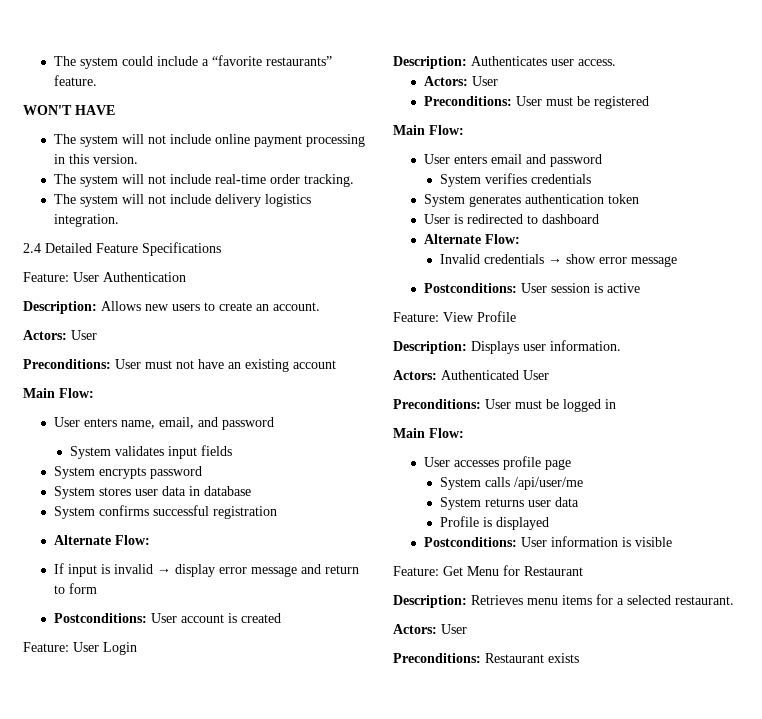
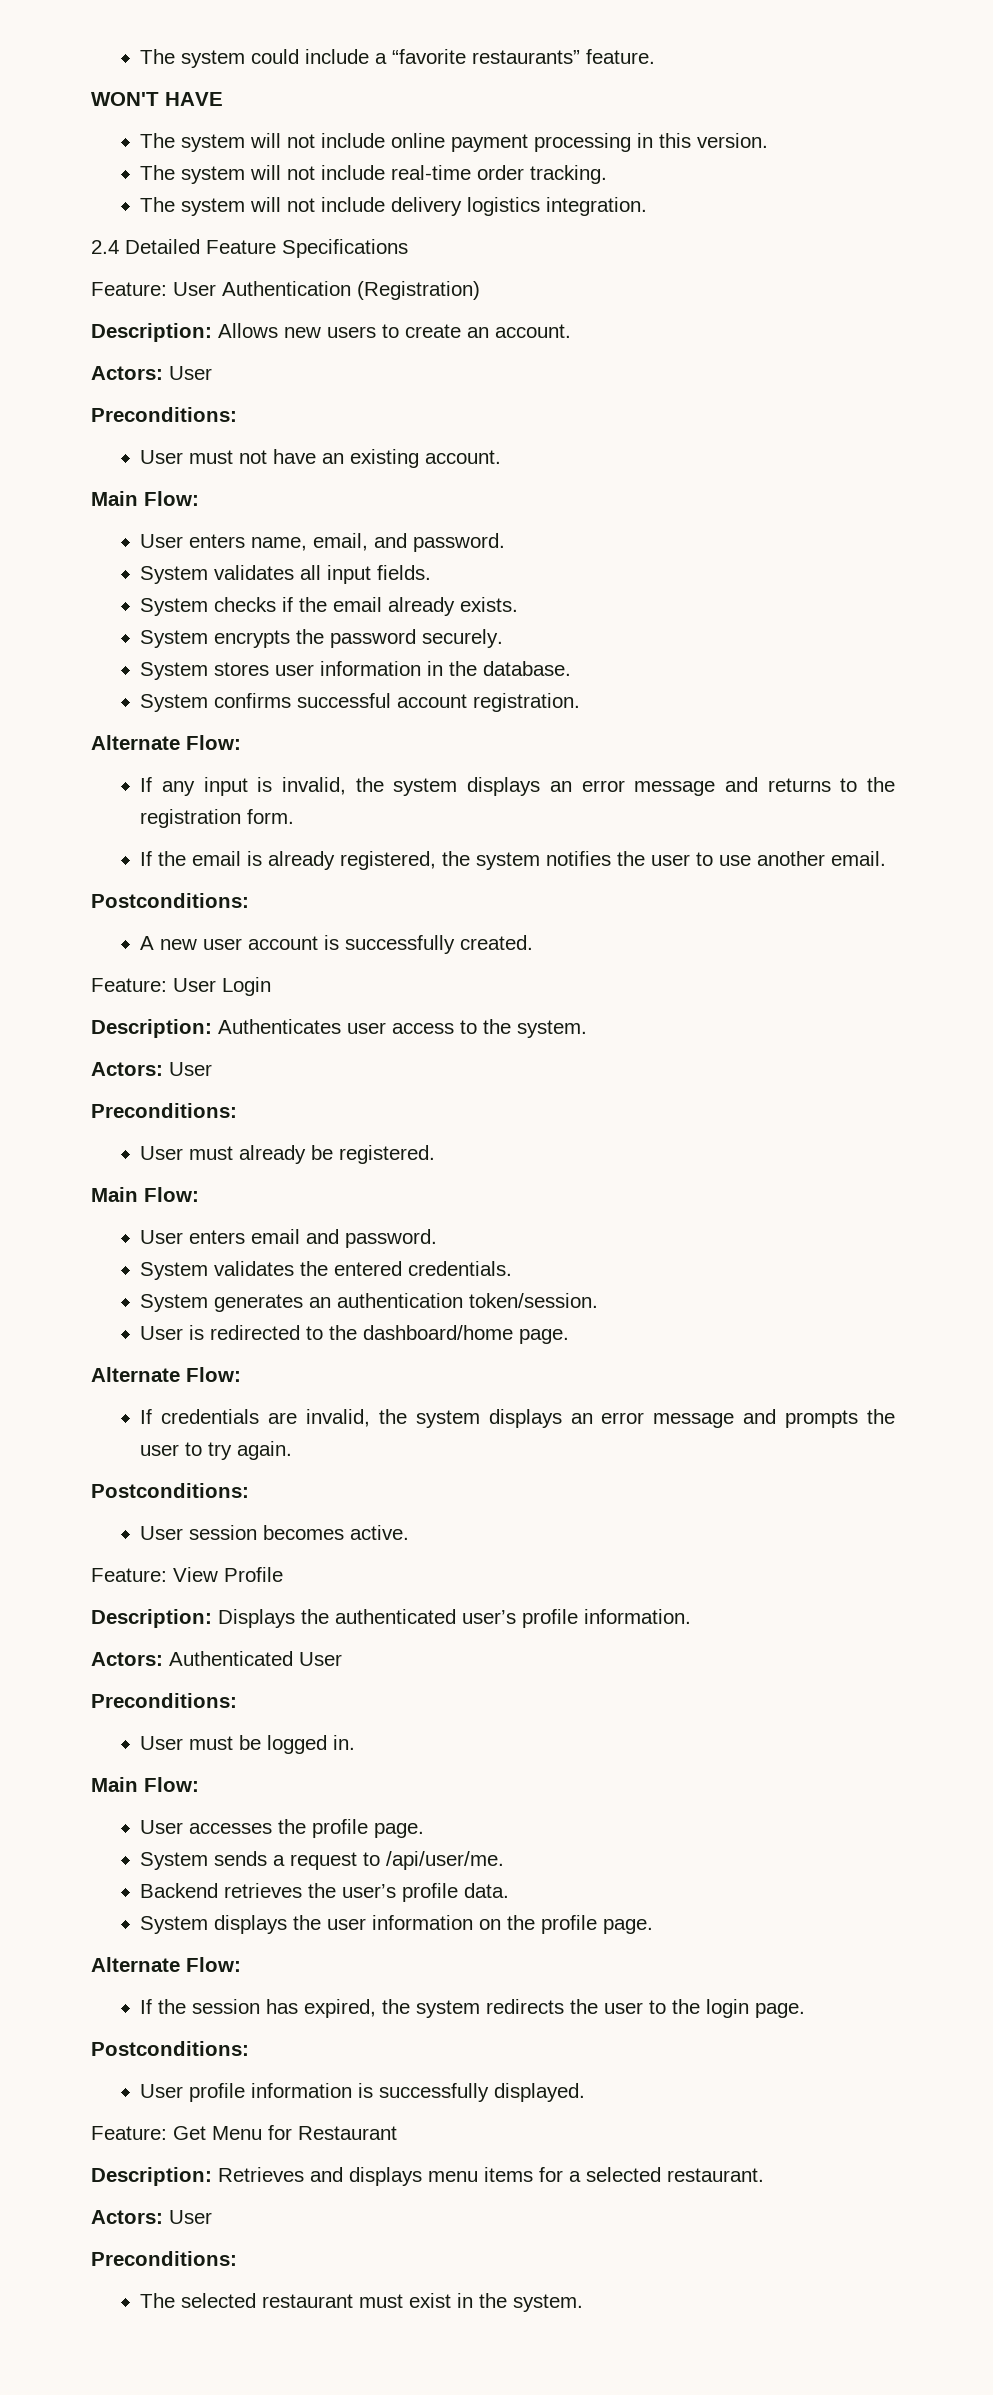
- Feature: User Authentication
+ Feature: User Authentication (Registration)
  Description: Allows new users to create an account.
  Actors: User
- Preconditions: User must not have an existing account
+ Preconditions:
+ User must not have an existing account.
- User enters name, email, and password
- System validates input fields
+ User enters name, email, and password.
+ System validates all input fields.
+ System checks if the email already exists.
- System encrypts password
+ System encrypts the password securely.
- System stores user data in database
+ System stores user information in the database.
- System confirms successful registration
+ System confirms successful account registration.
  Alternate Flow:
- If input is invalid → display error message and return to form
- Postconditions: User account is created
+ If any input is invalid, the system displays an error message and returns to the registration form.
+ If the email is already registered, the system notifies the user to use another email.
+ Postconditions:
+ A new user account is successfully created.
- Description: Authenticates user access.
+ Description: Authenticates user access to the system.
  Actors: User
- Preconditions: User must be registered
+ Preconditions:
+ User must already be registered.
- User enters email and password
- System verifies credentials
+ User enters email and password.
+ System validates the entered credentials.
- System generates authentication token
+ System generates an authentication token/session.
- User is redirected to dashboard
+ User is redirected to the dashboard/home page.
  Alternate Flow:
- Invalid credentials → show error message
- Postconditions: User session is active
+ If credentials are invalid, the system displays an error message and prompts the user to try again.
+ Postconditions:
+ User session becomes active.
- Description: Displays user information.
+ Description: Displays the authenticated user’s profile information.
  Actors: Authenticated User
- Preconditions: User must be logged in
+ Preconditions:
+ User must be logged in.
- User accesses profile page
- System calls /api/user/me
- System returns user data
- Profile is displayed
- Postconditions: User information is visible
+ User accesses the profile page.
+ System sends a request to /api/user/me.
+ Backend retrieves the user’s profile data.
+ System displays the user information on the profile page.
+ Alternate Flow:
+ If the session has expired, the system redirects the user to the login page.
+ Postconditions:
+ User profile information is successfully displayed.
- Description: Retrieves menu items for a selected restaurant.
+ Description: Retrieves and displays menu items for a selected restaurant.
  Actors: User
- Preconditions: Restaurant exists
+ Preconditions:
+ The selected restaurant must exist in the system.

